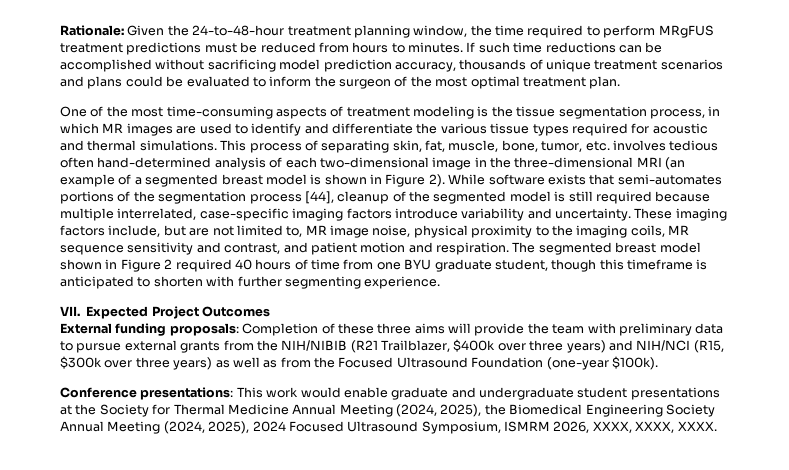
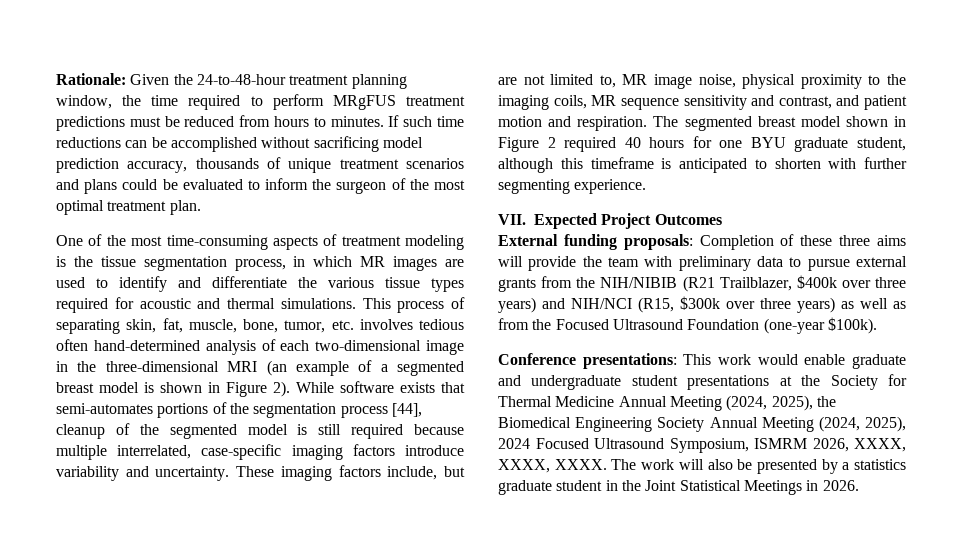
- The segmented breast model shown in Figure 2 required 40 hours of time from one BYU graduate student, though this timeframe is anticipated to shorten with further segmenting experience.
+ The segmented breast model shown in Figure 2 required 40 hours for one BYU graduate student, although this timeframe is anticipated to shorten with further segmenting experience.
+ The work will also be presented by a statistics graduate student in the Joint Statistical Meetings in 2026.

